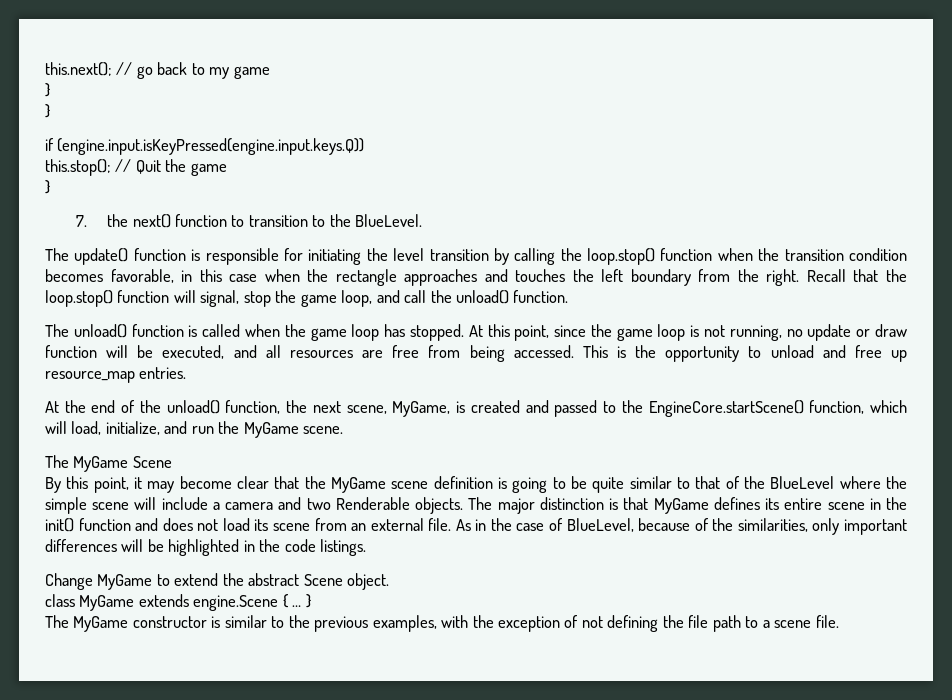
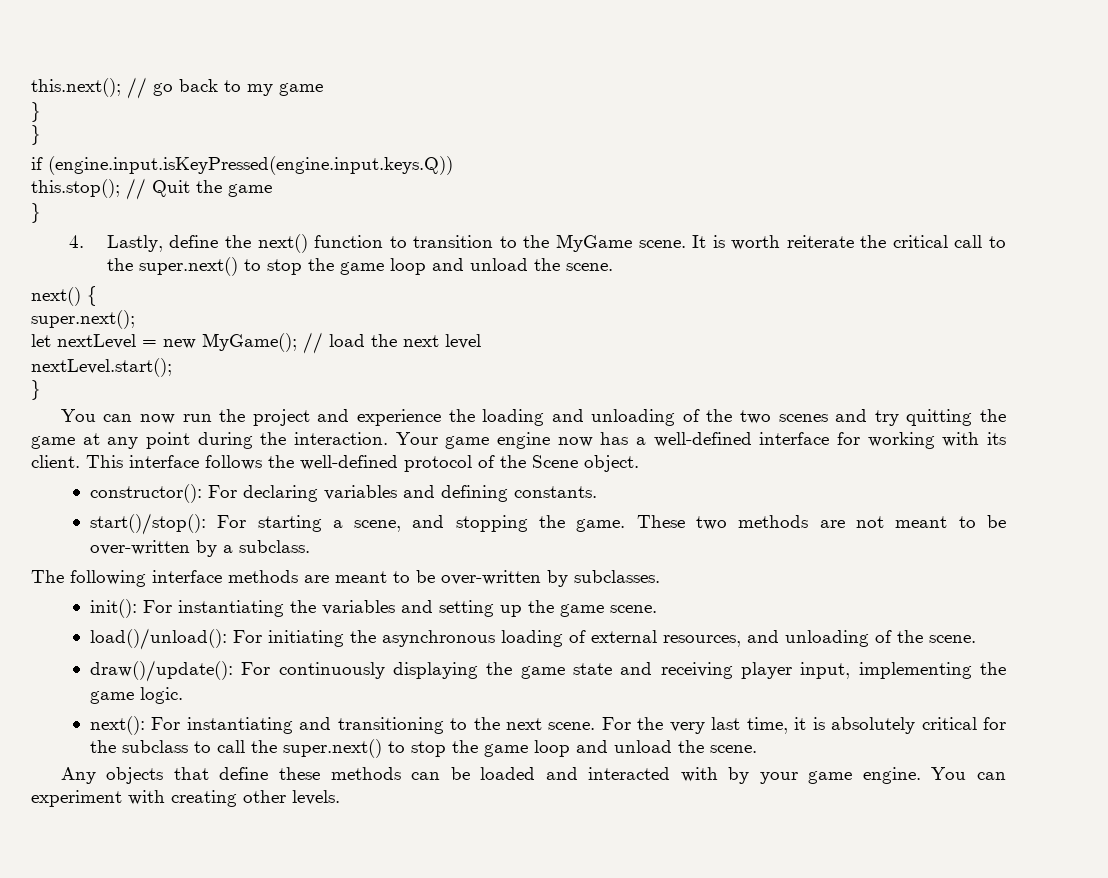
- 7. the next() function to transition to the BlueLevel.
- The update() function is responsible for initiating the level transition by calling the loop.stop() function when the transition condition becomes favorable, in this case when the rectangle approaches and touches the left boundary from the right. Recall that the loop.stop() function will signal, stop the game loop, and call the unload() function.
- The unload() function is called when the game loop has stopped. At this point, since the game loop is not running, no update or draw function will be executed, and all resources are free from being accessed. This is the opportunity to unload and free up resource_map entries.
- At the end of the unload() function, the next scene, MyGame, is created and passed to the EngineCore.startScene() function, which will load, initialize, and run the MyGame scene.
- The MyGame Scene
- By this point, it may become clear that the MyGame scene definition is going to be quite similar to that of the BlueLevel where the simple scene will include a camera and two Renderable objects. The major distinction is that MyGame defines its entire scene in the init() function and does not load its scene from an external file. As in the case of BlueLevel, because of the similarities, only important differences will be highlighted in the code listings.
- Change MyGame to extend the abstract Scene object.
- class MyGame extends engine.Scene { … }
- The MyGame constructor is similar to the previous examples, with the exception of not defining the file path to a scene file.
+ 4. Lastly, define the next() function to transition to the MyGame scene. It is worth reiterate the critical call to the super.next() to stop the game loop and unload the scene.
+ next() {
+ super.next();
+ let nextLevel = new MyGame(); // load the next level
+ nextLevel.start();
+ }
+ You can now run the project and experience the loading and unloading of the two scenes and try quitting the game at any point during the interaction. Your game engine now has a well-defined interface for working with its client. This interface follows the well-defined protocol of the Scene object.
+ constructor(): For declaring variables and defining constants.
+ start()/stop(): For starting a scene, and stopping the game. These two methods are not meant to be over-written by a subclass.
+ The following interface methods are meant to be over-written by subclasses.
+ init(): For instantiating the variables and setting up the game scene.
+ load()/unload(): For initiating the asynchronous loading of external resources, and unloading of the scene.
+ draw()/update(): For continuously displaying the game state and receiving player input, implementing the game logic.
+ next(): For instantiating and transitioning to the next scene. For the very last time, it is absolutely critical for the subclass to call the super.next() to stop the game loop and unload the scene.
+ Any objects that define these methods can be loaded and interacted with by your game engine. You can experiment with creating other levels.

